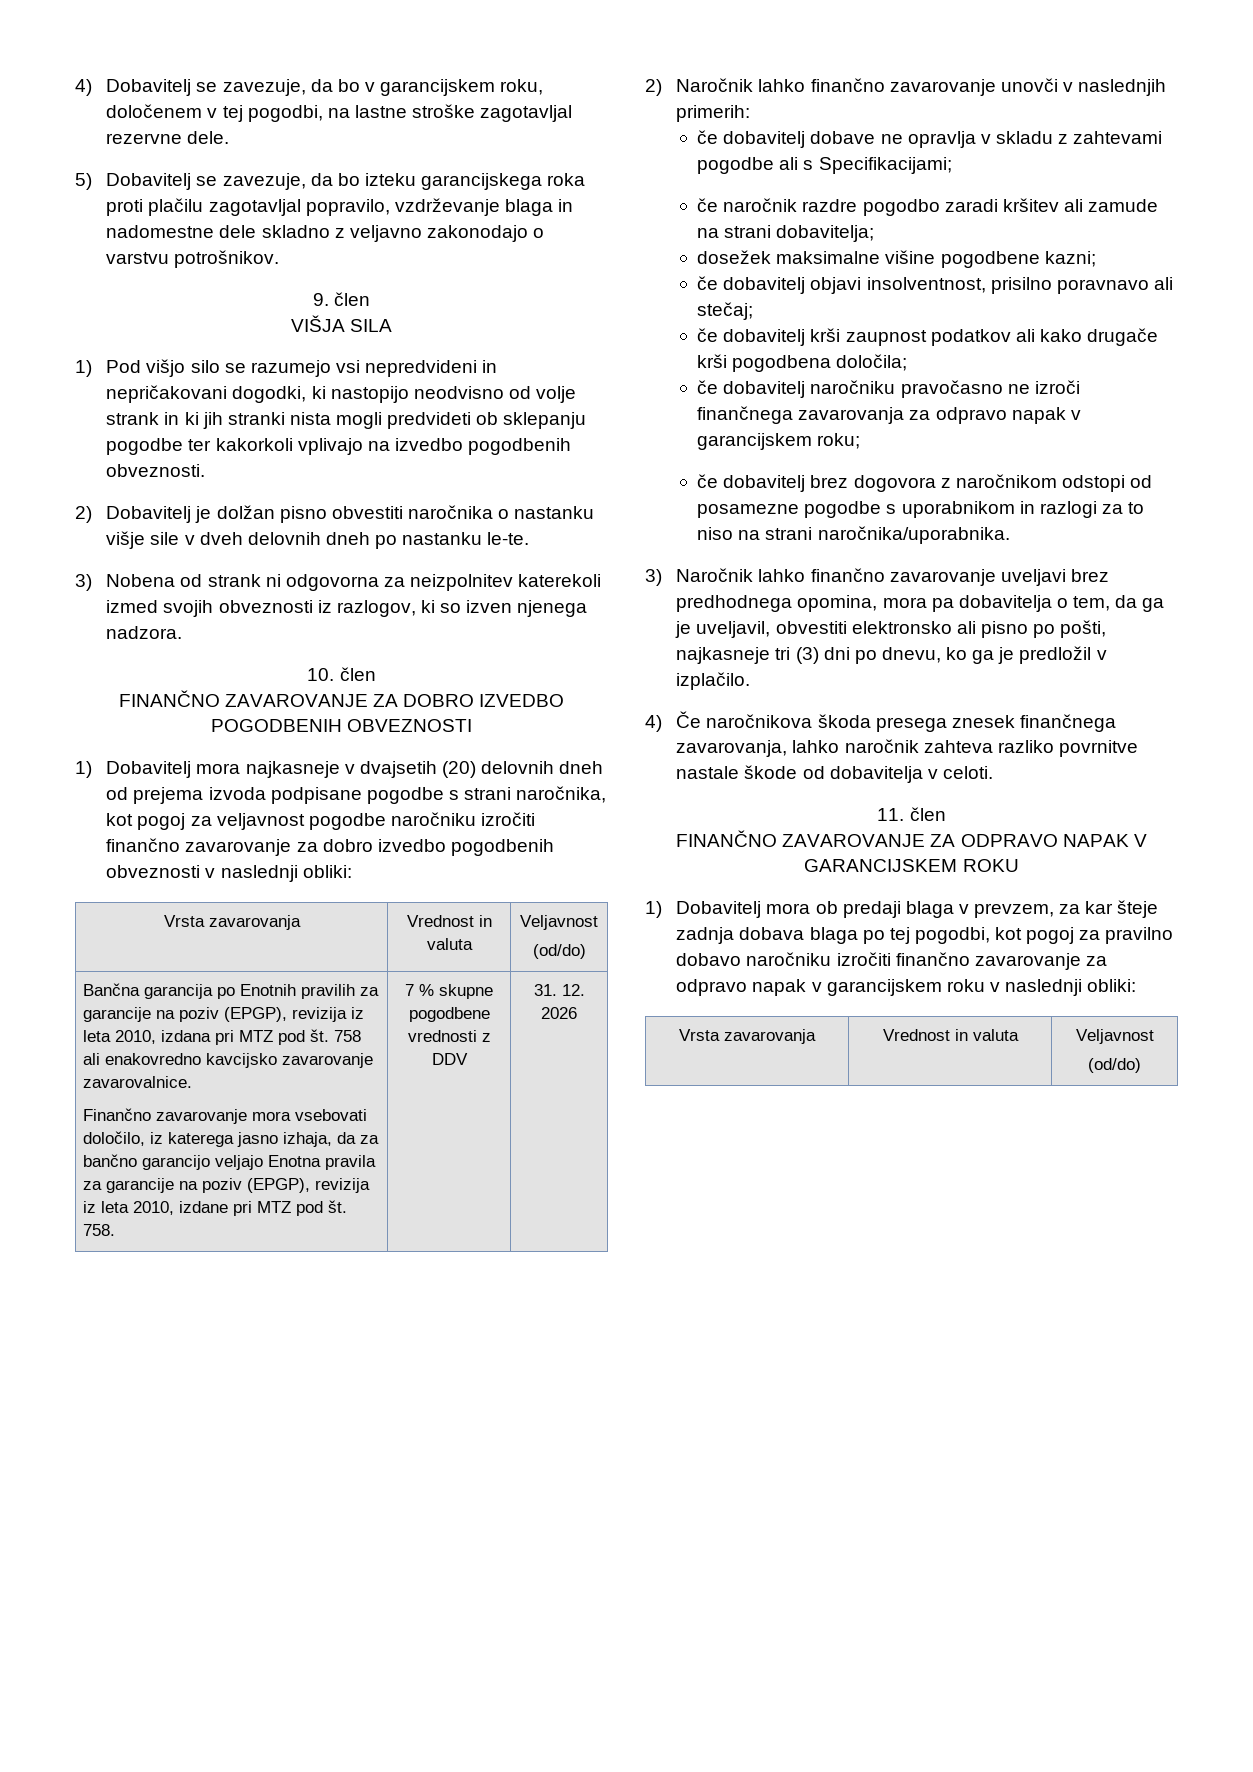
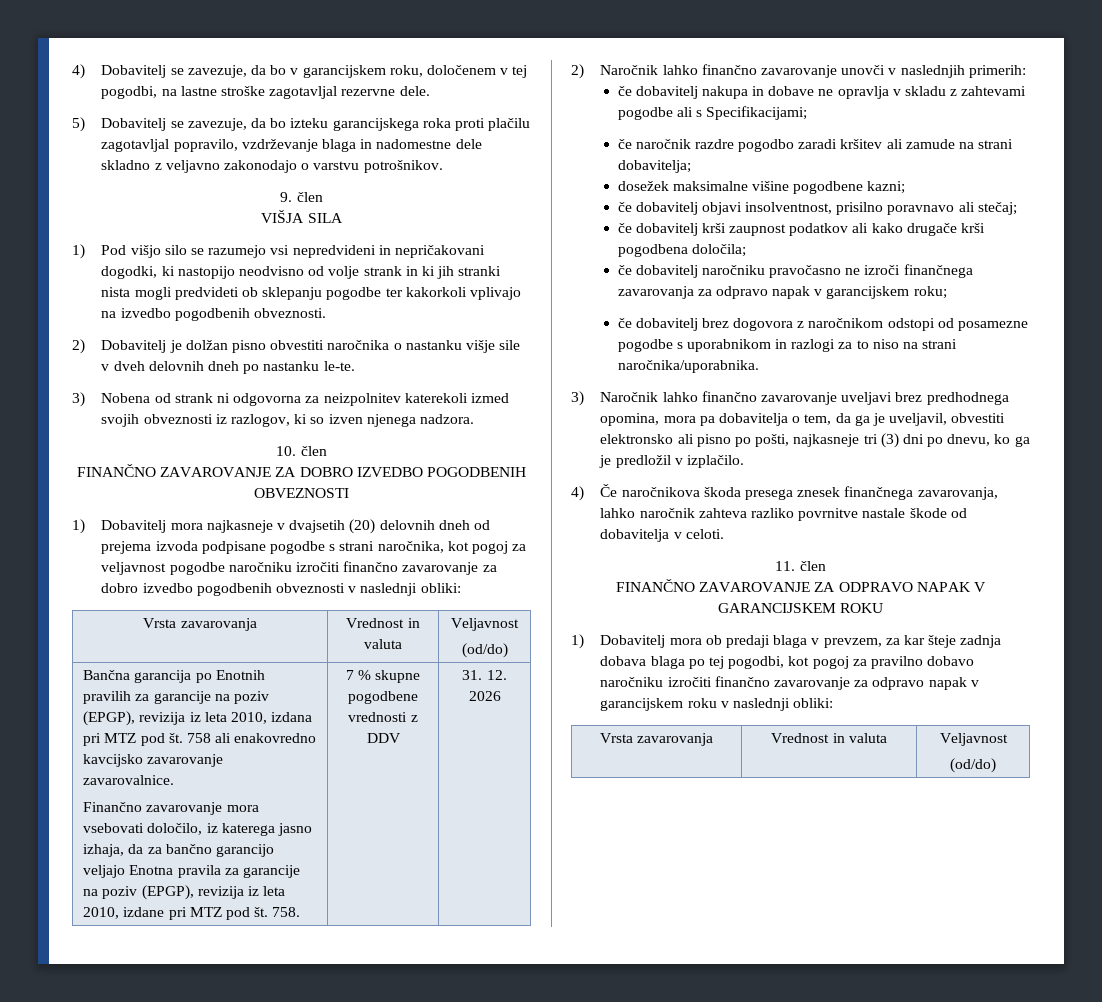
- če dobavitelj dobave ne opravlja v skladu z zahtevami pogodbe ali s Specifikacijami;
+ če dobavitelj nakupa in dobave ne opravlja v skladu z zahtevami pogodbe ali s Specifikacijami;

